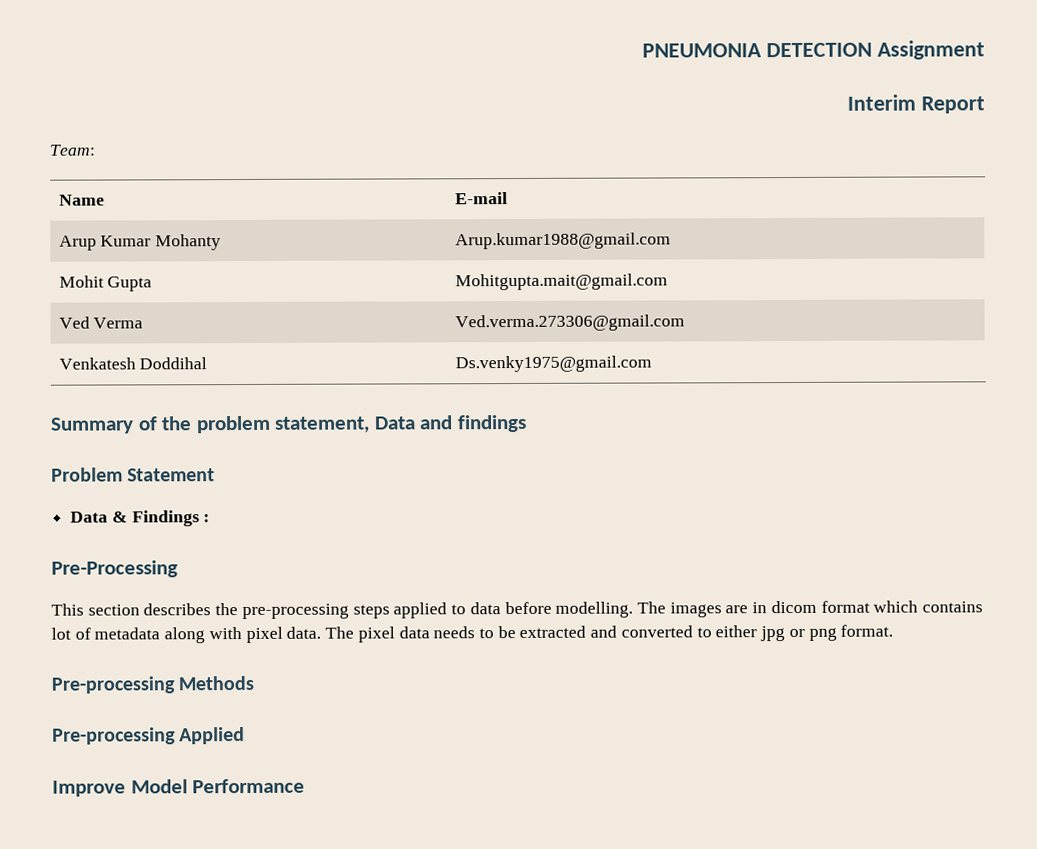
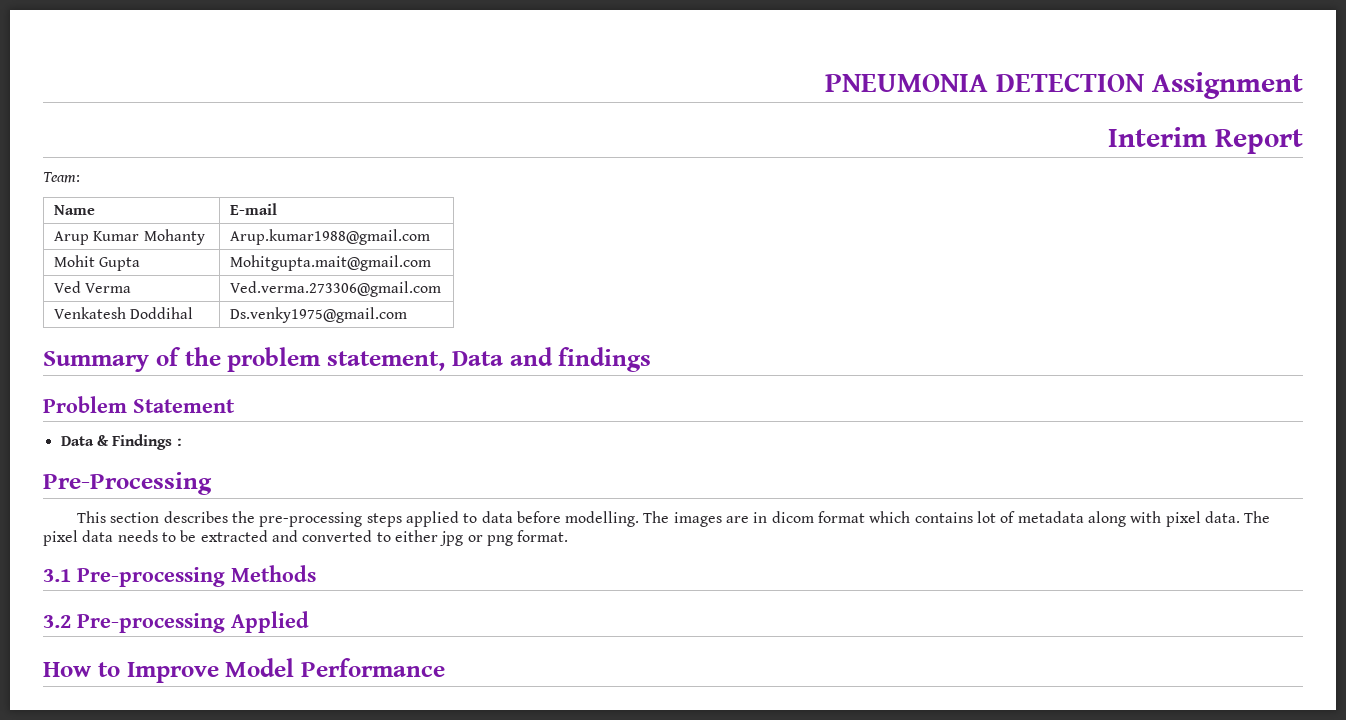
- Pre-processing Methods
+ 3.1 Pre-processing Methods
- Pre-processing Applied
+ 3.2 Pre-processing Applied
- Improve Model Performance
+ How to Improve Model Performance

